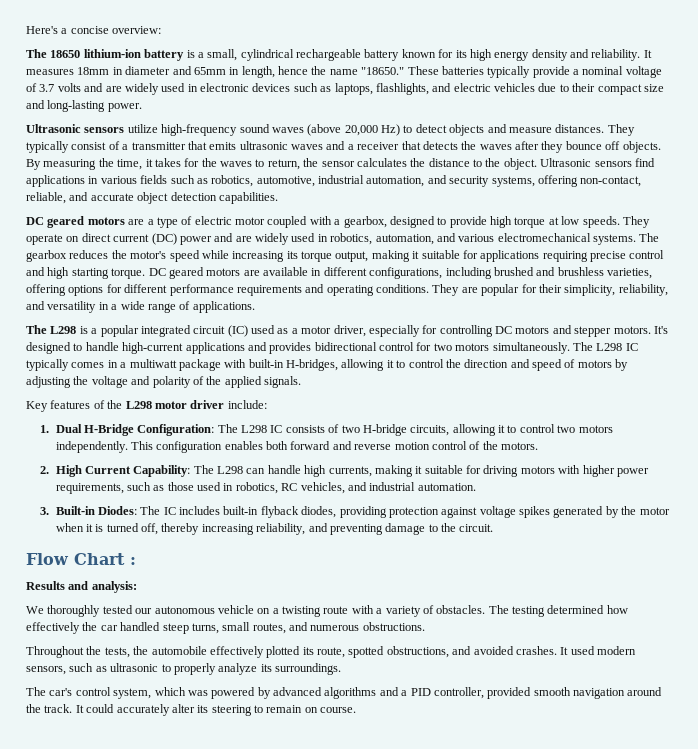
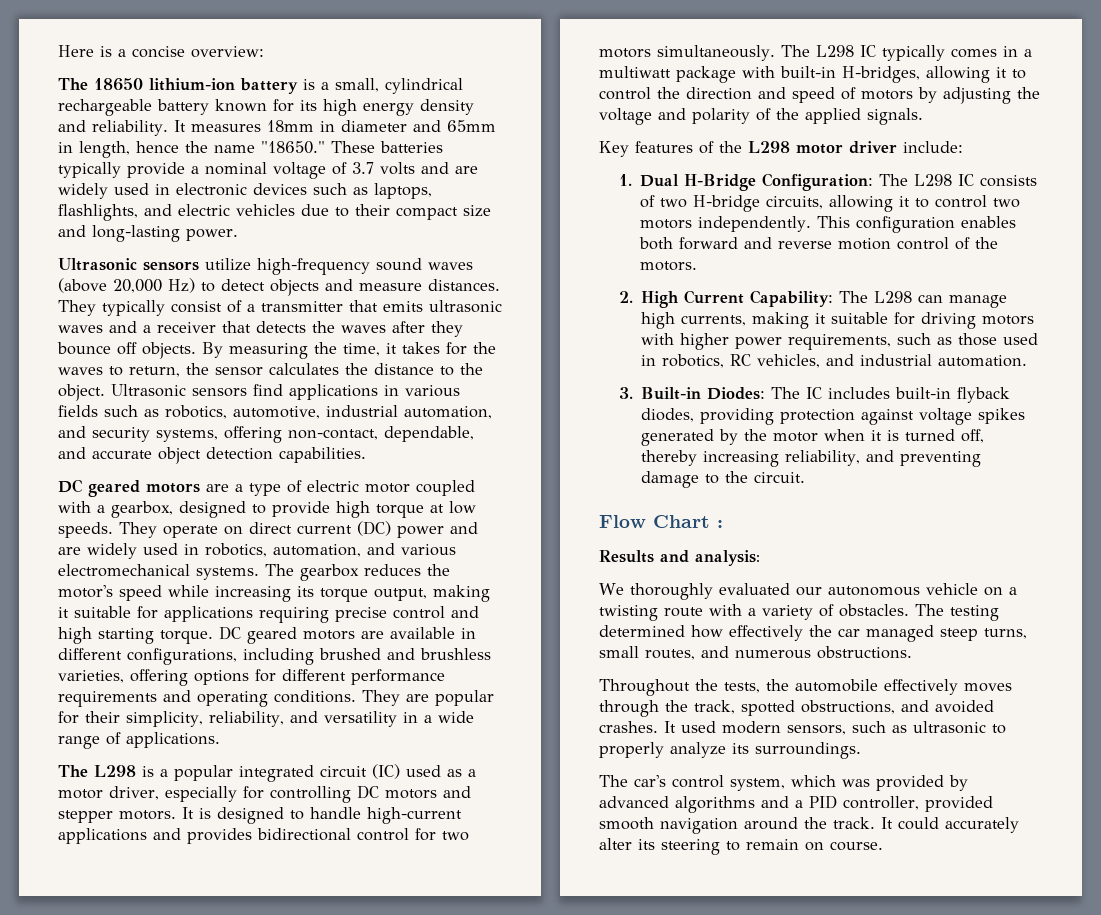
- Here's a concise overview:
+ Here is a concise overview:
- Ultrasonic sensors find applications in various fields such as robotics, automotive, industrial automation, and security systems, offering non-contact, reliable, and accurate object detection capabilities.
+ Ultrasonic sensors find applications in various fields such as robotics, automotive, industrial automation, and security systems, offering non-contact, dependable, and accurate object detection capabilities.
- It's designed to handle high-current applications and provides bidirectional control for two motors simultaneously.
+ It is designed to handle high-current applications and provides bidirectional control for two motors simultaneously.
- 2. High Current Capability: The L298 can handle high currents, making it suitable for driving motors with higher power requirements, such as those used in robotics, RC vehicles, and industrial automation.
+ 2. High Current Capability: The L298 can manage high currents, making it suitable for driving motors with higher power requirements, such as those used in robotics, RC vehicles, and industrial automation.
- We thoroughly tested our autonomous vehicle on a twisting route with a variety of obstacles.
+ We thoroughly evaluated our autonomous vehicle on a twisting route with a variety of obstacles.
- The testing determined how effectively the car handled steep turns, small routes, and numerous obstructions.
+ The testing determined how effectively the car managed steep turns, small routes, and numerous obstructions.
- Throughout the tests, the automobile effectively plotted its route, spotted obstructions, and avoided crashes.
+ Throughout the tests, the automobile effectively moves through the track, spotted obstructions, and avoided crashes.
- The car's control system, which was powered by advanced algorithms and a PID controller, provided smooth navigation around the track.
+ The car's control system, which was provided by advanced algorithms and a PID controller, provided smooth navigation around the track.

